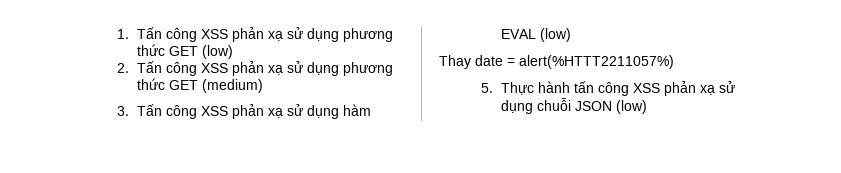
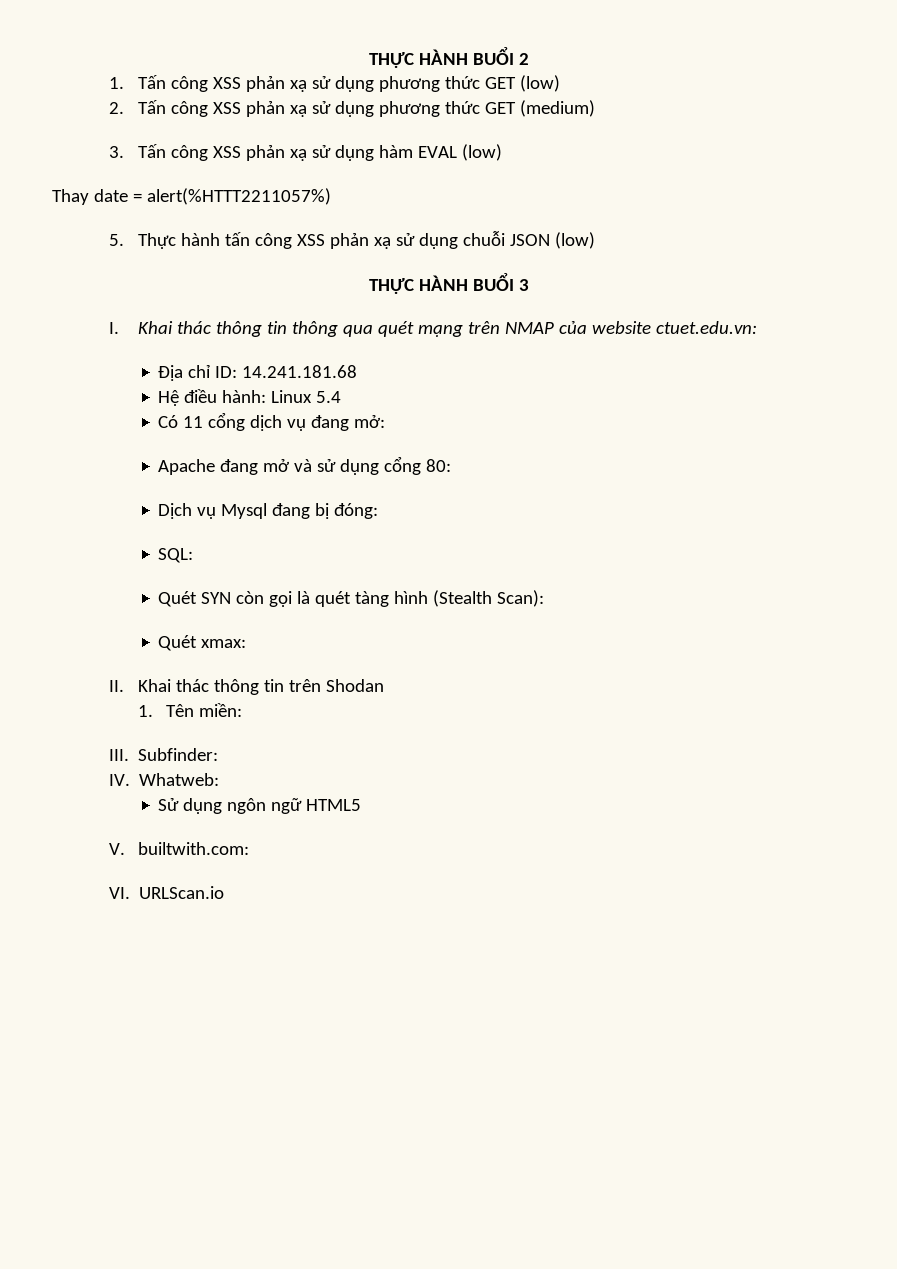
+ THỰC HÀNH BUỔI 2
+ THỰC HÀNH BUỔI 3
+ I. Khai thác thông tin thông qua quét mạng trên NMAP của website ctuet.edu.vn:
+ Địa chỉ ID: 14.241.181.68
+ Hệ điều hành: Linux 5.4
+ Có 11 cổng dịch vụ đang mở:
+ Apache đang mở và sử dụng cổng 80:
+ Dịch vụ Mysql đang bị đóng:
+ SQL:
+ Quét SYN còn gọi là quét tàng hình (Stealth Scan):
+ Quét xmax:
+ II. Khai thác thông tin trên Shodan
+ 1. Tên miền:
+ III. Subfinder:
+ IV. Whatweb:
+ Sử dụng ngôn ngữ HTML5
+ V. builtwith.com:
+ VI. URLScan.io

